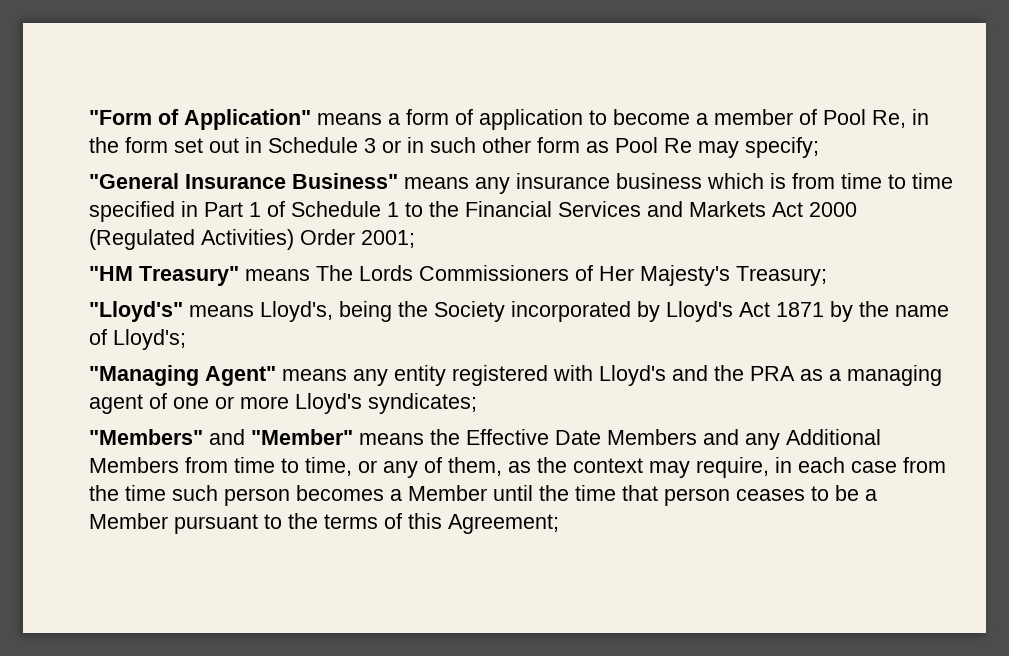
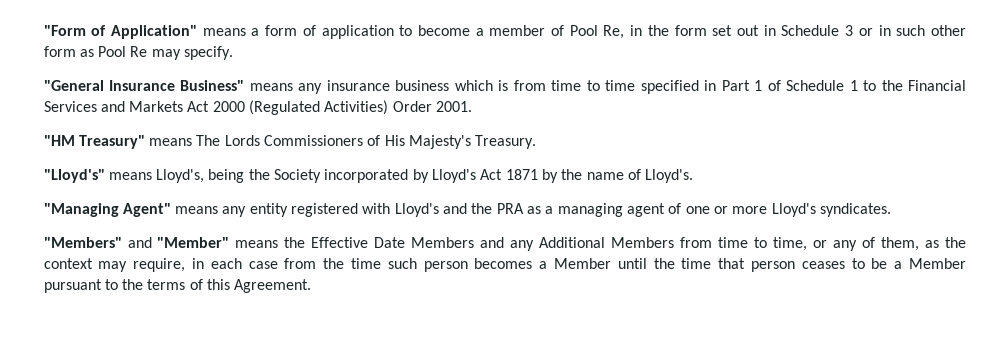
- "Form of Application" means a form of application to become a member of Pool Re, in the form set out in Schedule 3 or in such other form as Pool Re may specify;
+ "Form of Application" means a form of application to become a member of Pool Re, in the form set out in Schedule 3 or in such other form as Pool Re may specify.
- "General Insurance Business" means any insurance business which is from time to time specified in Part 1 of Schedule 1 to the Financial Services and Markets Act 2000 (Regulated Activities) Order 2001;
+ "General Insurance Business" means any insurance business which is from time to time specified in Part 1 of Schedule 1 to the Financial Services and Markets Act 2000 (Regulated Activities) Order 2001.
- "HM Treasury" means The Lords Commissioners of Her Majesty's Treasury;
+ "HM Treasury" means The Lords Commissioners of His Majesty's Treasury.
- "Lloyd's" means Lloyd's, being the Society incorporated by Lloyd's Act 1871 by the name of Lloyd's;
+ "Lloyd's" means Lloyd's, being the Society incorporated by Lloyd's Act 1871 by the name of Lloyd's.
- "Managing Agent" means any entity registered with Lloyd's and the PRA as a managing agent of one or more Lloyd's syndicates;
+ "Managing Agent" means any entity registered with Lloyd's and the PRA as a managing agent of one or more Lloyd's syndicates.
- "Members" and "Member" means the Effective Date Members and any Additional Members from time to time, or any of them, as the context may require, in each case from the time such person becomes a Member until the time that person ceases to be a Member pursuant to the terms of this Agreement;
+ "Members" and "Member" means the Effective Date Members and any Additional Members from time to time, or any of them, as the context may require, in each case from the time such person becomes a Member until the time that person ceases to be a Member pursuant to the terms of this Agreement.

